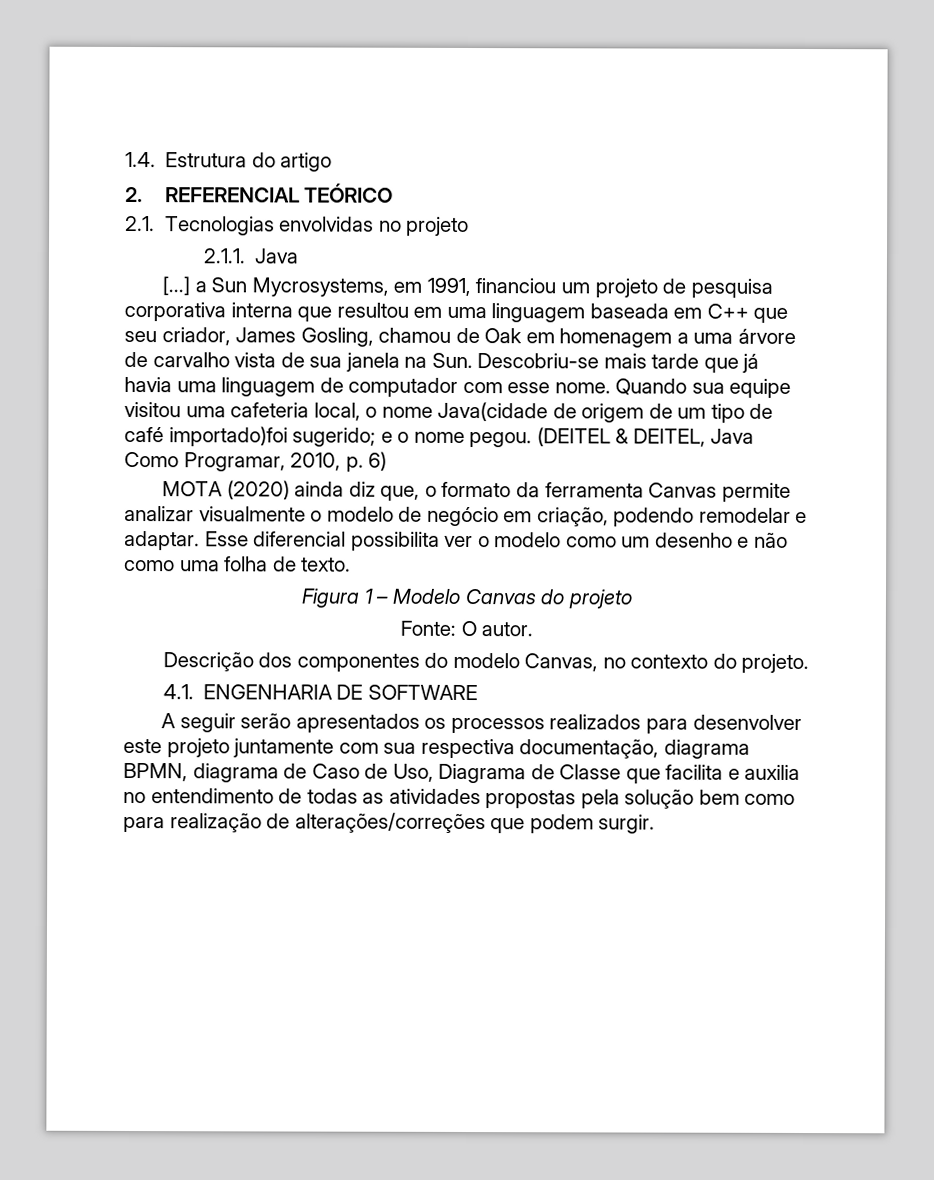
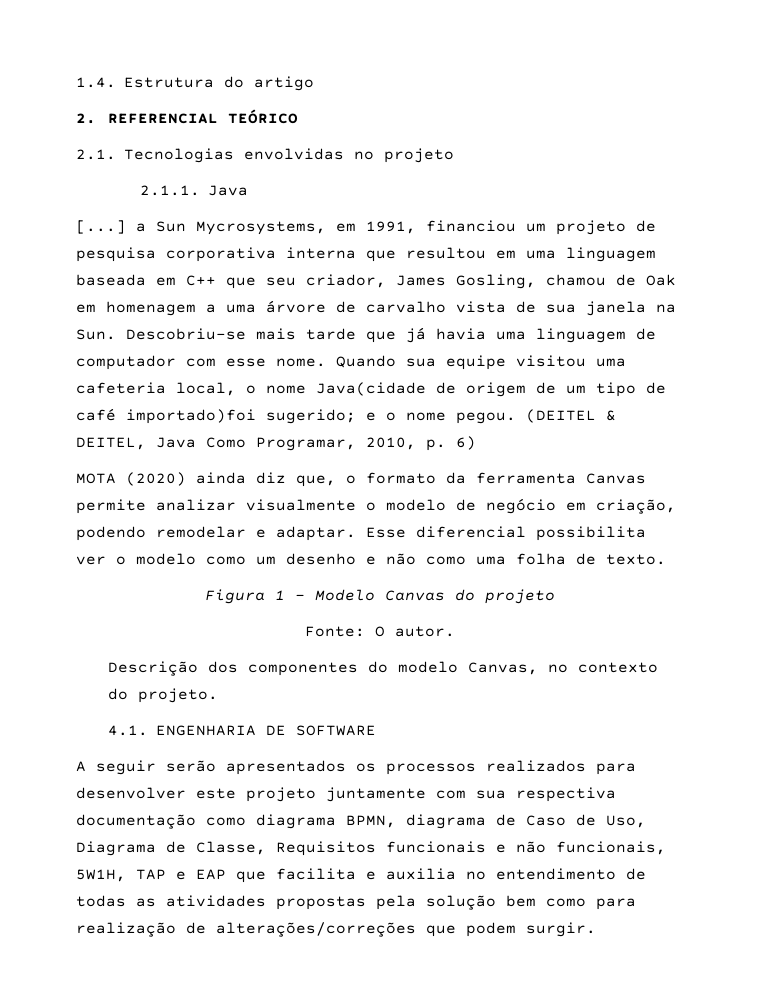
- A seguir serão apresentados os processos realizados para desenvolver este projeto juntamente com sua respectiva documentação, diagrama BPMN, diagrama de Caso de Uso, Diagrama de Classe que facilita e auxilia no entendimento de todas as atividades propostas pela solução bem como para realização de alterações/correções que podem surgir.
+ A seguir serão apresentados os processos realizados para desenvolver este projeto juntamente com sua respectiva documentação como diagrama BPMN, diagrama de Caso de Uso, Diagrama de Classe, Requisitos funcionais e não funcionais, 5W1H, TAP e EAP que facilita e auxilia no entendimento de todas as atividades propostas pela solução bem como para realização de alterações/correções que podem surgir.

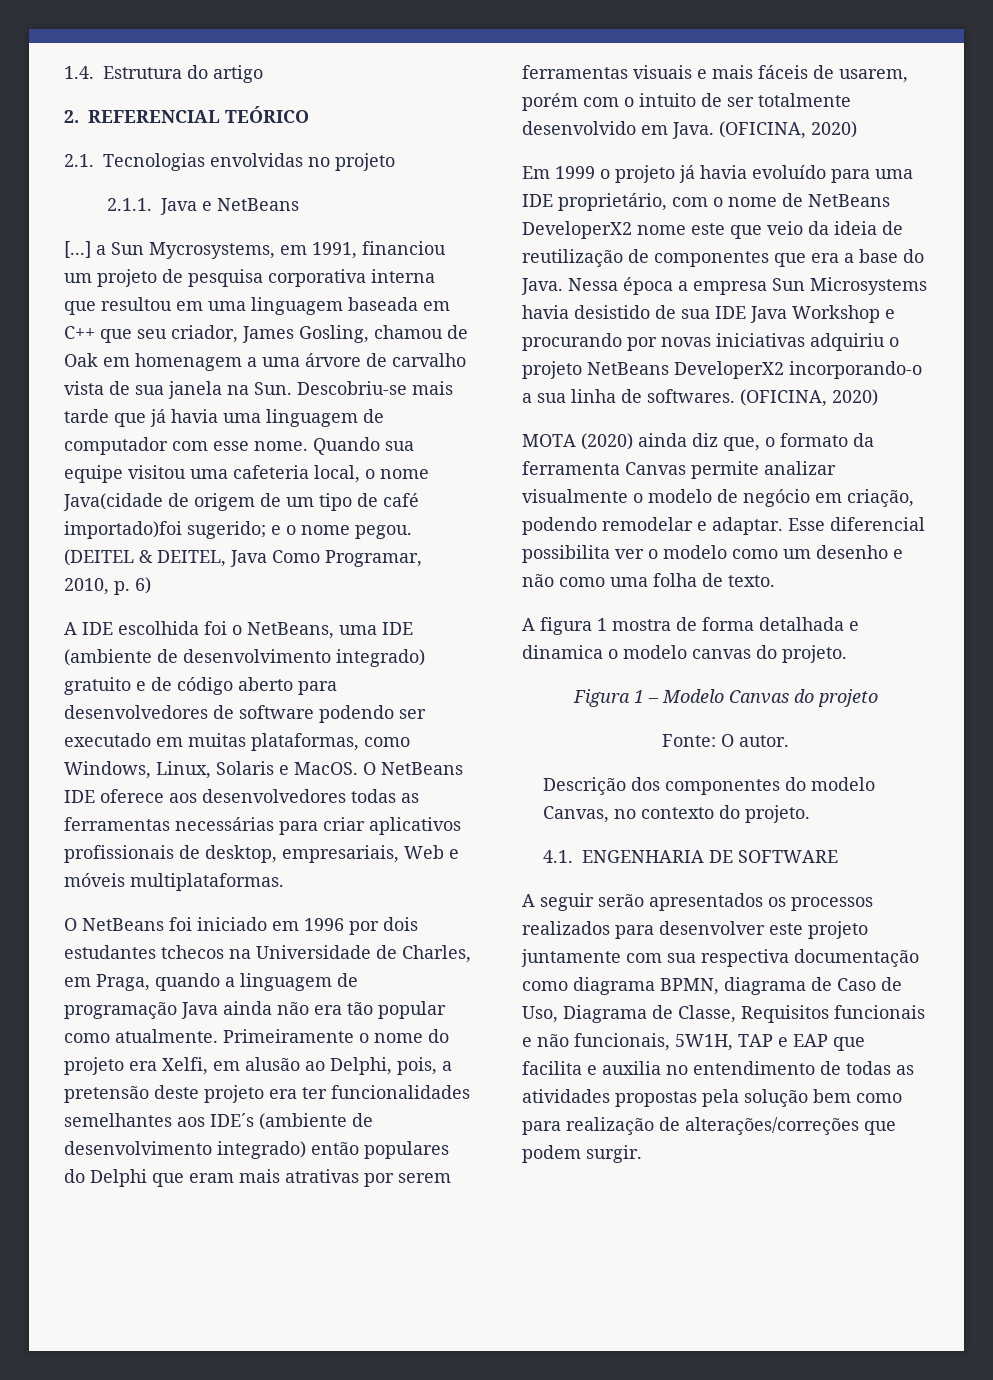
- 2.1.1. Java
+ 2.1.1. Java e NetBeans
+ A IDE escolhida foi o NetBeans, uma IDE (ambiente de desenvolvimento integrado) gratuito e de código aberto para desenvolvedores de software podendo ser executado em muitas plataformas, como Windows, Linux, Solaris e MacOS. O NetBeans IDE oferece aos desenvolvedores todas as ferramentas necessárias para criar aplicativos profissionais de desktop, empresariais, Web e móveis multiplataformas.
+ O NetBeans foi iniciado em 1996 por dois estudantes tchecos na Universidade de Charles, em Praga, quando a linguagem de programação Java ainda não era tão popular como atualmente. Primeiramente o nome do projeto era Xelfi, em alusão ao Delphi, pois, a pretensão deste projeto era ter funcionalidades semelhantes aos IDE´s (ambiente de desenvolvimento integrado) então populares do Delphi que eram mais atrativas por serem ferramentas visuais e mais fáceis de usarem, porém com o intuito de ser totalmente desenvolvido em Java. (OFICINA, 2020)
+ Em 1999 o projeto já havia evoluído para uma IDE proprietário, com o nome de NetBeans DeveloperX2 nome este que veio da ideia de reutilização de componentes que era a base do Java. Nessa época a empresa Sun Microsystems havia desistido de sua IDE Java Workshop e procurando por novas iniciativas adquiriu o projeto NetBeans DeveloperX2 incorporando-o a sua linha de softwares. (OFICINA, 2020)
+ A figura 1 mostra de forma detalhada e dinamica o modelo canvas do projeto.

